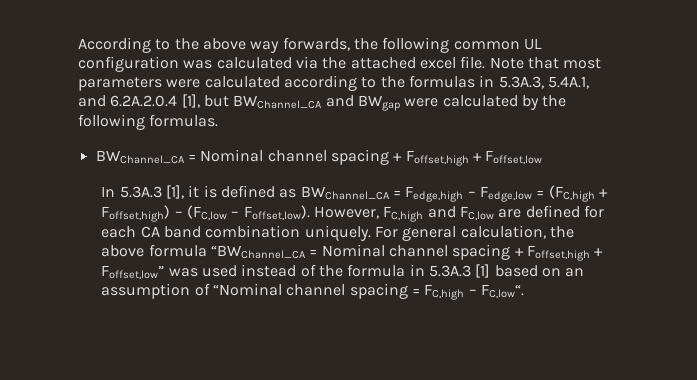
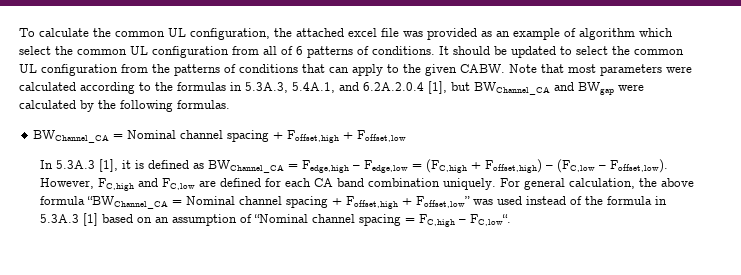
- According to the above way forwards, the following common UL configuration was calculated via the attached excel file.
+ To calculate the common UL configuration, the attached excel file was provided as an example of algorithm which select the common UL configuration from all of 6 patterns of conditions. It should be updated to select the common UL configuration from the patterns of conditions that can apply to the given CABW.

